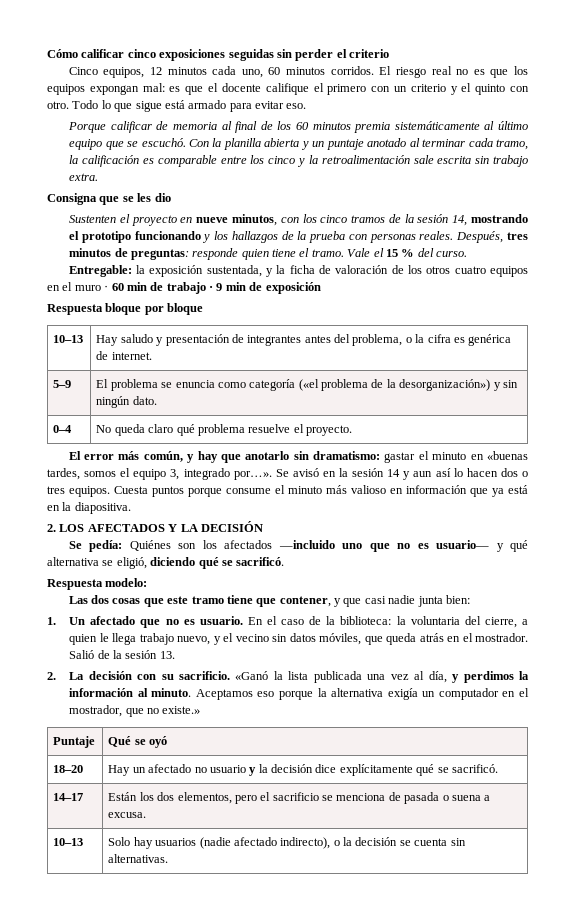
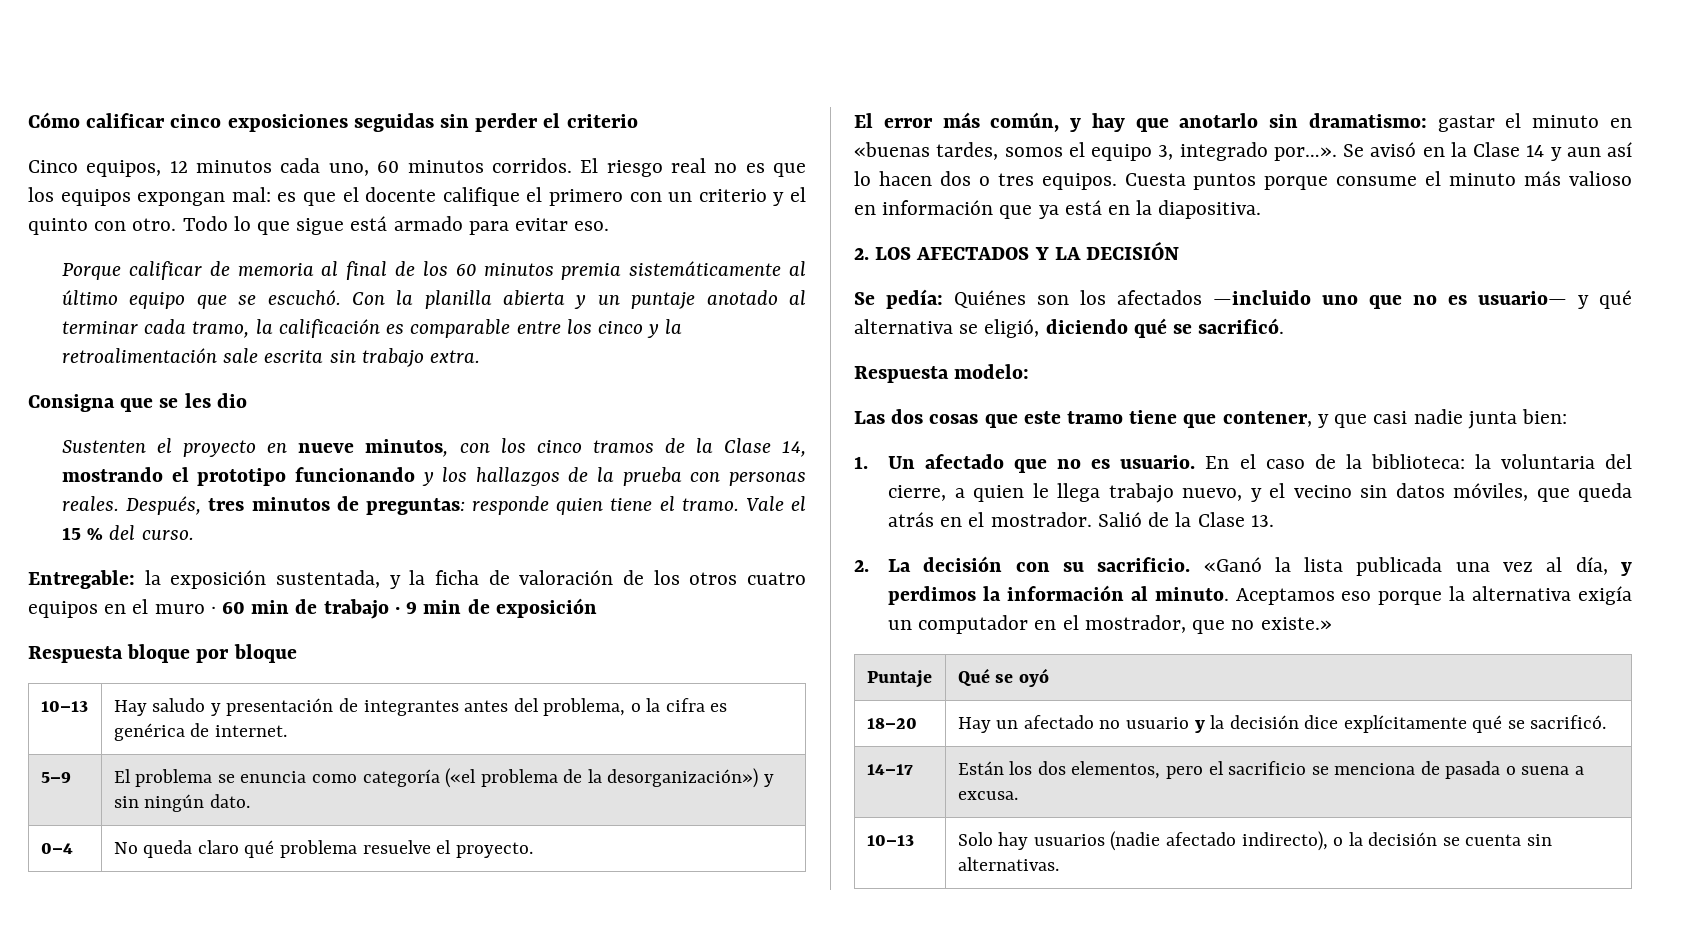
- Sustenten el proyecto en nueve minutos, con los cinco tramos de la sesión 14, mostrando el prototipo funcionando y los hallazgos de la prueba con personas reales.
+ Sustenten el proyecto en nueve minutos, con los cinco tramos de la Clase 14, mostrando el prototipo funcionando y los hallazgos de la prueba con personas reales.
- Se avisó en la sesión 14 y aun así lo hacen dos o tres equipos.
+ Se avisó en la Clase 14 y aun así lo hacen dos o tres equipos.
- Salió de la sesión 13.
+ Salió de la Clase 13.

